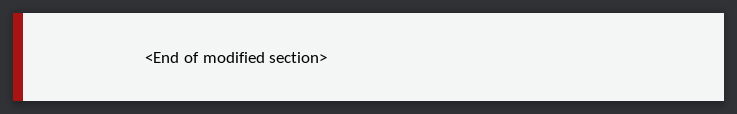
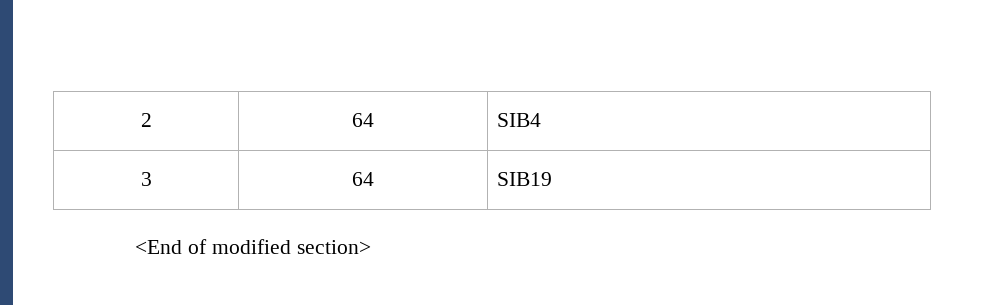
+ 2 | 64 | SIB4
+ 3 | 64 | SIB19

